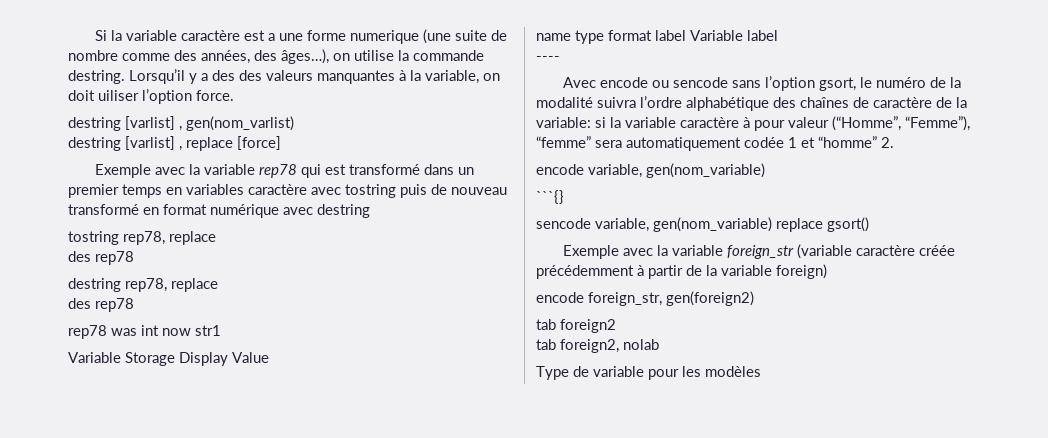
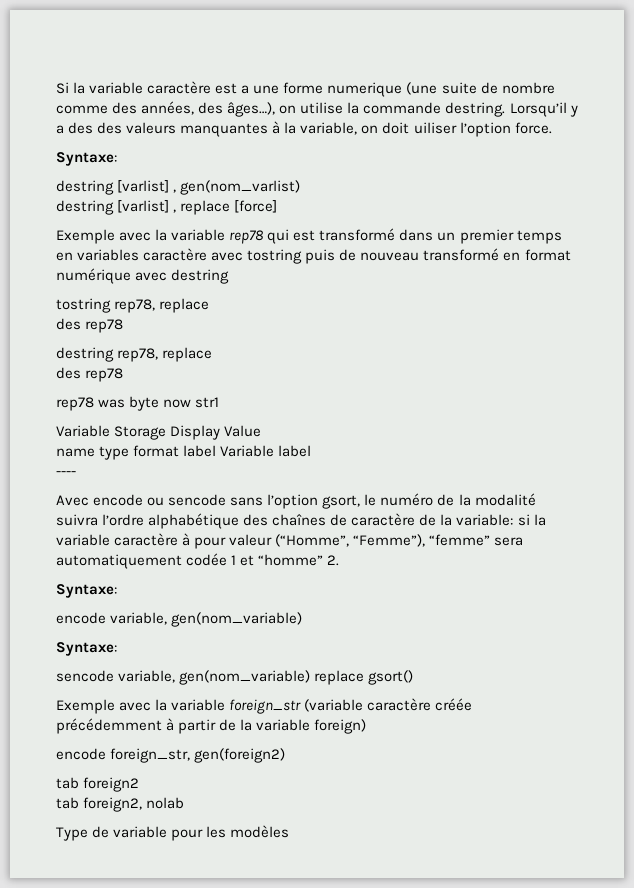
  Lorsqu’il y a des des valeurs manquantes à la variable, on doit uiliser l’option force.
+ Syntaxe:
- rep78 was int now str1
+ rep78 was byte now str1
  Avec encode ou sencode sans l’option gsort, le numéro de la modalité suivra l’ordre alphabétique des chaînes de caractère de la variable: si la variable caractère à pour valeur (“Homme”, “Femme”), “femme” sera automatiquement codée 1 et “homme” 2.
+ Syntaxe:
  encode variable, gen(nom_variable)
- ```{}
+ Syntaxe:

